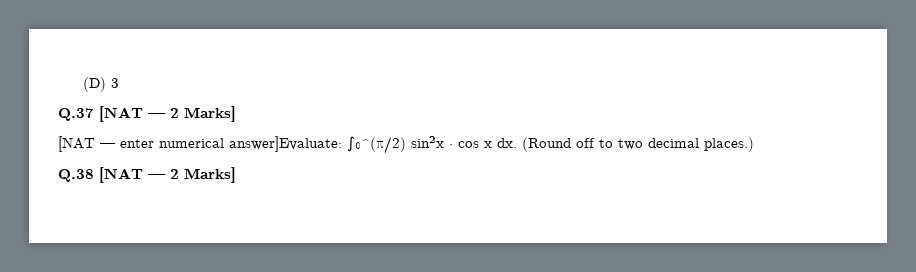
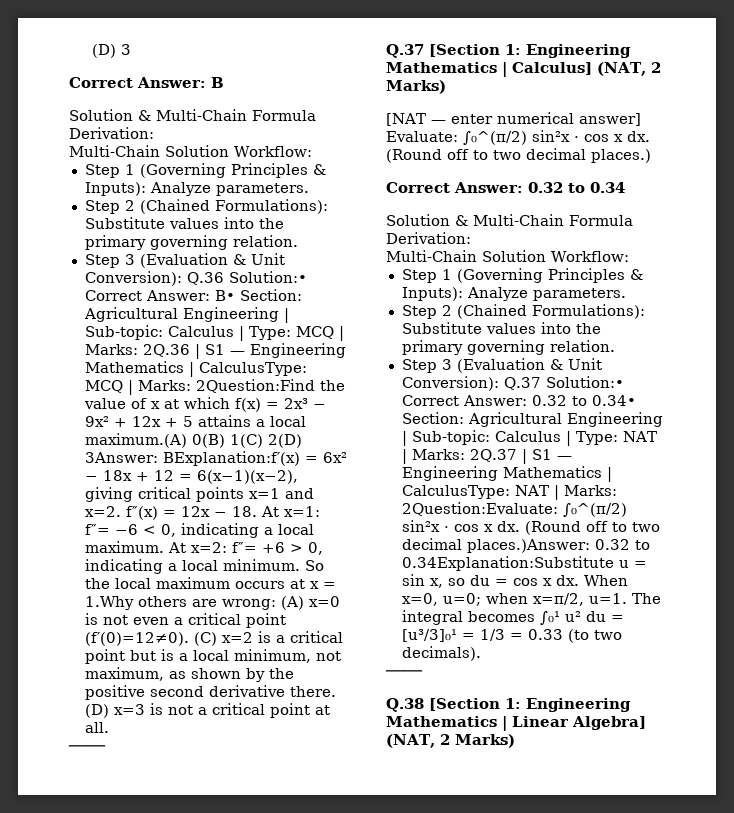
- Q.37 [NAT — 2 Marks]
+ Correct Answer: B
+ Solution & Multi-Chain Formula Derivation:
+ Multi-Chain Solution Workflow:
+ Step 1 (Governing Principles & Inputs): Analyze parameters.
+ Step 2 (Chained Formulations): Substitute values into the primary governing relation.
+ Step 3 (Evaluation & Unit Conversion): Q.36 Solution:• Correct Answer: B• Section: Agricultural Engineering | Sub-topic: Calculus | Type: MCQ | Marks: 2Q.36 | S1 — Engineering Mathematics | CalculusType: MCQ | Marks: 2Question:Find the value of x at which f(x) = 2x³ − 9x² + 12x + 5 attains a local maximum.(A) 0(B) 1(C) 2(D) 3Answer: BExplanation:f′(x) = 6x² − 18x + 12 = 6(x−1)(x−2), giving critical points x=1 and x=2. f″(x) = 12x − 18. At x=1: f″= −6 < 0, indicating a local maximum. At x=2: f″= +6 > 0, indicating a local minimum. So the local maximum occurs at x = 1.Why others are wrong: (A) x=0 is not even a critical point (f′(0)=12≠0). (C) x=2 is a critical point but is a local minimum, not maximum, as shown by the positive second derivative there. (D) x=3 is not a critical point at all.
+ ────
+ Q.37 [Section 1: Engineering Mathematics | Calculus] (NAT, 2 Marks)
- [NAT — enter numerical answer]Evaluate: ∫₀^(π/2) sin²x · cos x dx.
+ [NAT — enter numerical answer] Evaluate: ∫₀^(π/2) sin²x · cos x dx.
- Q.38 [NAT — 2 Marks]
+ Correct Answer: 0.32 to 0.34
+ Solution & Multi-Chain Formula Derivation:
+ Multi-Chain Solution Workflow:
+ Step 1 (Governing Principles & Inputs): Analyze parameters.
+ Step 2 (Chained Formulations): Substitute values into the primary governing relation.
+ Step 3 (Evaluation & Unit Conversion): Q.37 Solution:• Correct Answer: 0.32 to 0.34• Section: Agricultural Engineering | Sub-topic: Calculus | Type: NAT | Marks: 2Q.37 | S1 — Engineering Mathematics | CalculusType: NAT | Marks: 2Question:Evaluate: ∫₀^(π/2) sin²x · cos x dx. (Round off to two decimal places.)Answer: 0.32 to 0.34Explanation:Substitute u = sin x, so du = cos x dx. When x=0, u=0; when x=π/2, u=1. The integral becomes ∫₀¹ u² du = [u³/3]₀¹ = 1/3 = 0.33 (to two decimals).
+ ────
+ Q.38 [Section 1: Engineering Mathematics | Linear Algebra] (NAT, 2 Marks)

